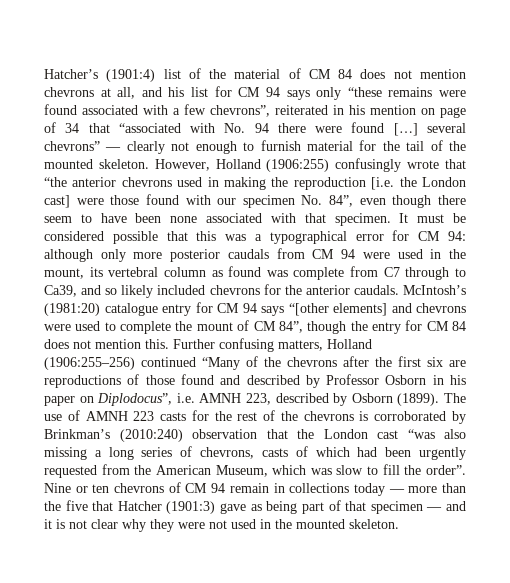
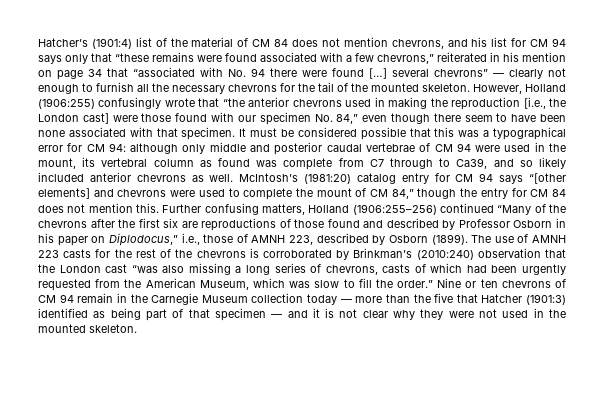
- Hatcher’s (1901:4) list of the material of CM 84 does not mention chevrons at all, and his list for CM 94 says only “these remains were found associated with a few chevrons”, reiterated in his mention on page of 34 that “associated with No. 94 there were found […] several chevrons” — clearly not enough to furnish material for the tail of the mounted skeleton.
+ Hatcher’s (1901:4) list of the material of CM 84 does not mention chevrons, and his list for CM 94 says only that “these remains were found associated with a few chevrons,” reiterated in his mention on page 34 that “associated with No. 94 there were found […] several chevrons” — clearly not enough to furnish all the necessary chevrons for the tail of the mounted skeleton.
- However, Holland (1906:255) confusingly wrote that “the anterior chevrons used in making the reproduction [i.e. the London cast] were those found with our specimen No. 84”, even though there seem to have been none associated with that specimen.
+ However, Holland (1906:255) confusingly wrote that “the anterior chevrons used in making the reproduction [i.e., the London cast] were those found with our specimen No. 84,” even though there seem to have been none associated with that specimen.
- It must be considered possible that this was a typographical error for CM 94: although only more posterior caudals from CM 94 were used in the mount, its vertebral column as found was complete from C7 through to Ca39, and so likely included chevrons for the anterior caudals.
+ It must be considered possible that this was a typographical error for CM 94: although only middle and posterior caudal vertebrae of CM 94 were used in the mount, its vertebral column as found was complete from C7 through to Ca39, and so likely included anterior chevrons as well.
- McIntosh’s (1981:20) catalogue entry for CM 94 says “[other elements] and chevrons were used to complete the mount of CM 84”, though the entry for CM 84 does not mention this.
+ McIntosh’s (1981:20) catalog entry for CM 94 says “[other elements] and chevrons were used to complete the mount of CM 84,” though the entry for CM 84 does not mention this.
- Further confusing matters, Holland (1906:255–256) continued “Many of the chevrons after the first six are reproductions of those found and described by Professor Osborn in his paper on Diplodocus”, i.e. AMNH 223, described by Osborn (1899).
+ Further confusing matters, Holland (1906:255–256) continued “Many of the chevrons after the first six are reproductions of those found and described by Professor Osborn in his paper on Diplodocus,” i.e., those of AMNH 223, described by Osborn (1899).
- The use of AMNH 223 casts for the rest of the chevrons is corroborated by Brinkman’s (2010:240) observation that the London cast “was also missing a long series of chevrons, casts of which had been urgently requested from the American Museum, which was slow to fill the order”.
+ The use of AMNH 223 casts for the rest of the chevrons is corroborated by Brinkman’s (2010:240) observation that the London cast “was also missing a long series of chevrons, casts of which had been urgently requested from the American Museum, which was slow to fill the order.”
- Nine or ten chevrons of CM 94 remain in collections today — more than the five that Hatcher (1901:3) gave as being part of that specimen — and it is not clear why they were not used in the mounted skeleton.
+ Nine or ten chevrons of CM 94 remain in the Carnegie Museum collection today — more than the five that Hatcher (1901:3) identified as being part of that specimen — and it is not clear why they were not used in the mounted skeleton.

